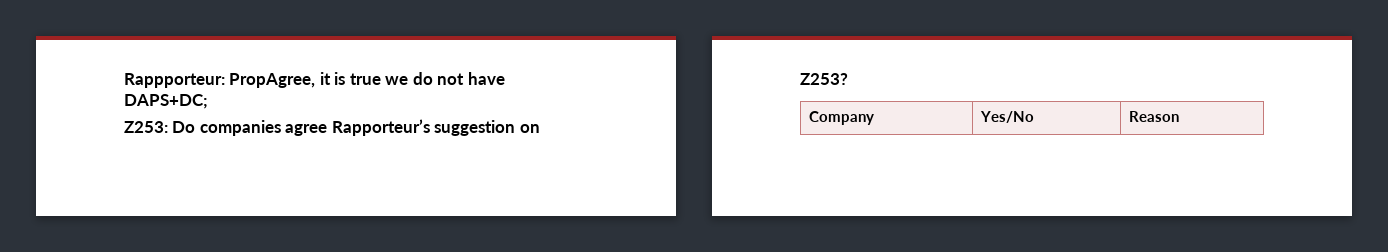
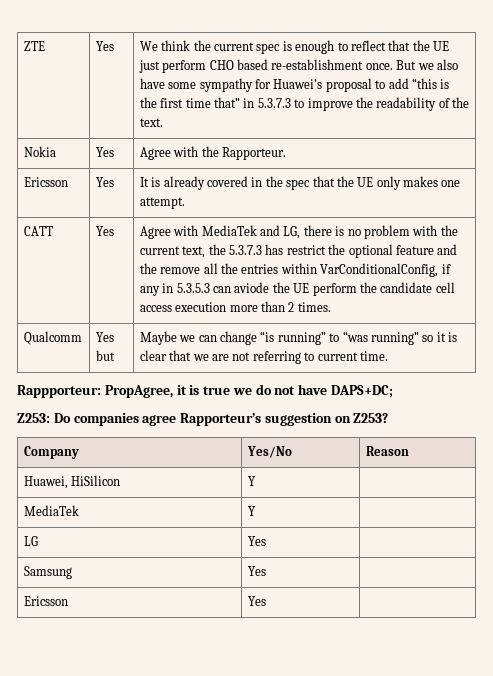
+ ZTE | Yes | We think the current spec is enough to reflect that the UE just perform CHO based re-establishment once. But we also have some sympathy for Huawei’s proposal to add “this is the first time that” in 5.3.7.3 to improve the readability of the text.
+ Nokia | Yes | Agree with the Rapporteur.
+ Ericsson | Yes | It is already covered in the spec that the UE only makes one attempt.
+ CATT | Yes | Agree with MediaTek and LG, there is no problem with the current text, the 5.3.7.3 has restrict the optional feature and the remove all the entries within VarConditionalConfig, if any in 5.3.5.3 can aviode the UE perform the candidate cell access execution more than 2 times.
+ Qualcomm | Yes but | Maybe we can change “is running” to “was running” so it is clear that we are not referring to current time.
+ Huawei, HiSilicon | Y |
+ MediaTek | Y |
+ LG | Yes |
+ Samsung | Yes |
+ Ericsson | Yes |

